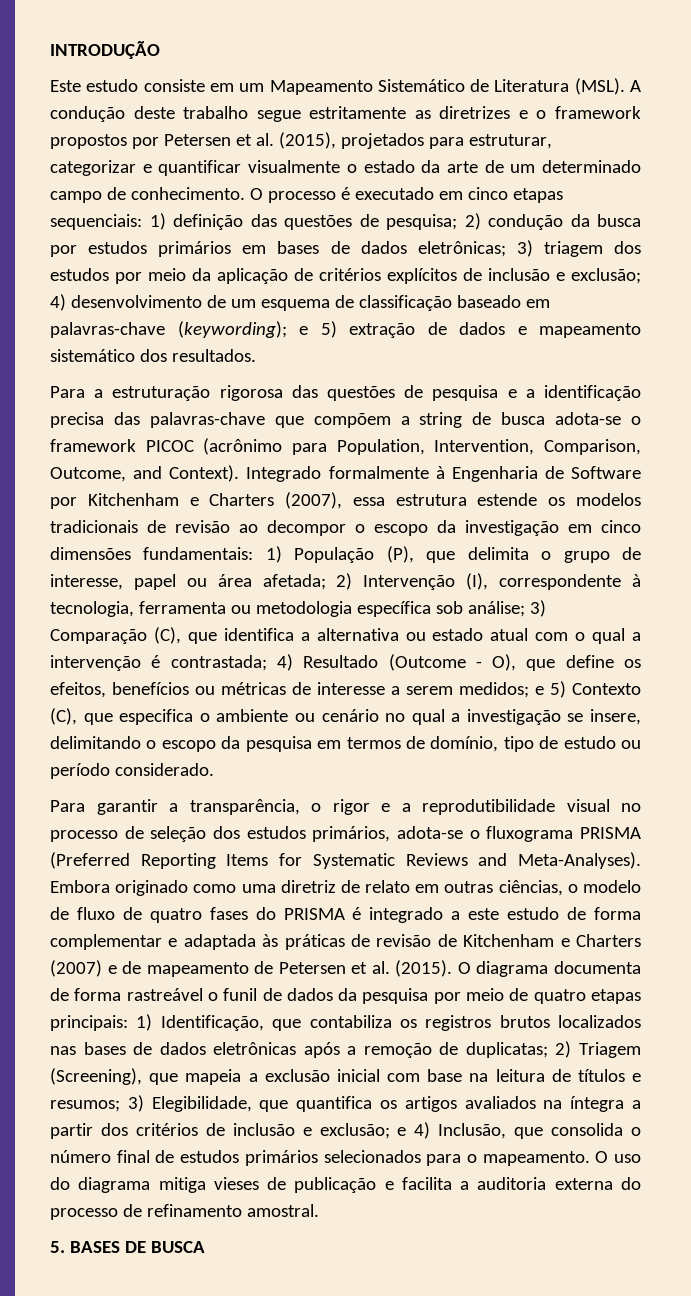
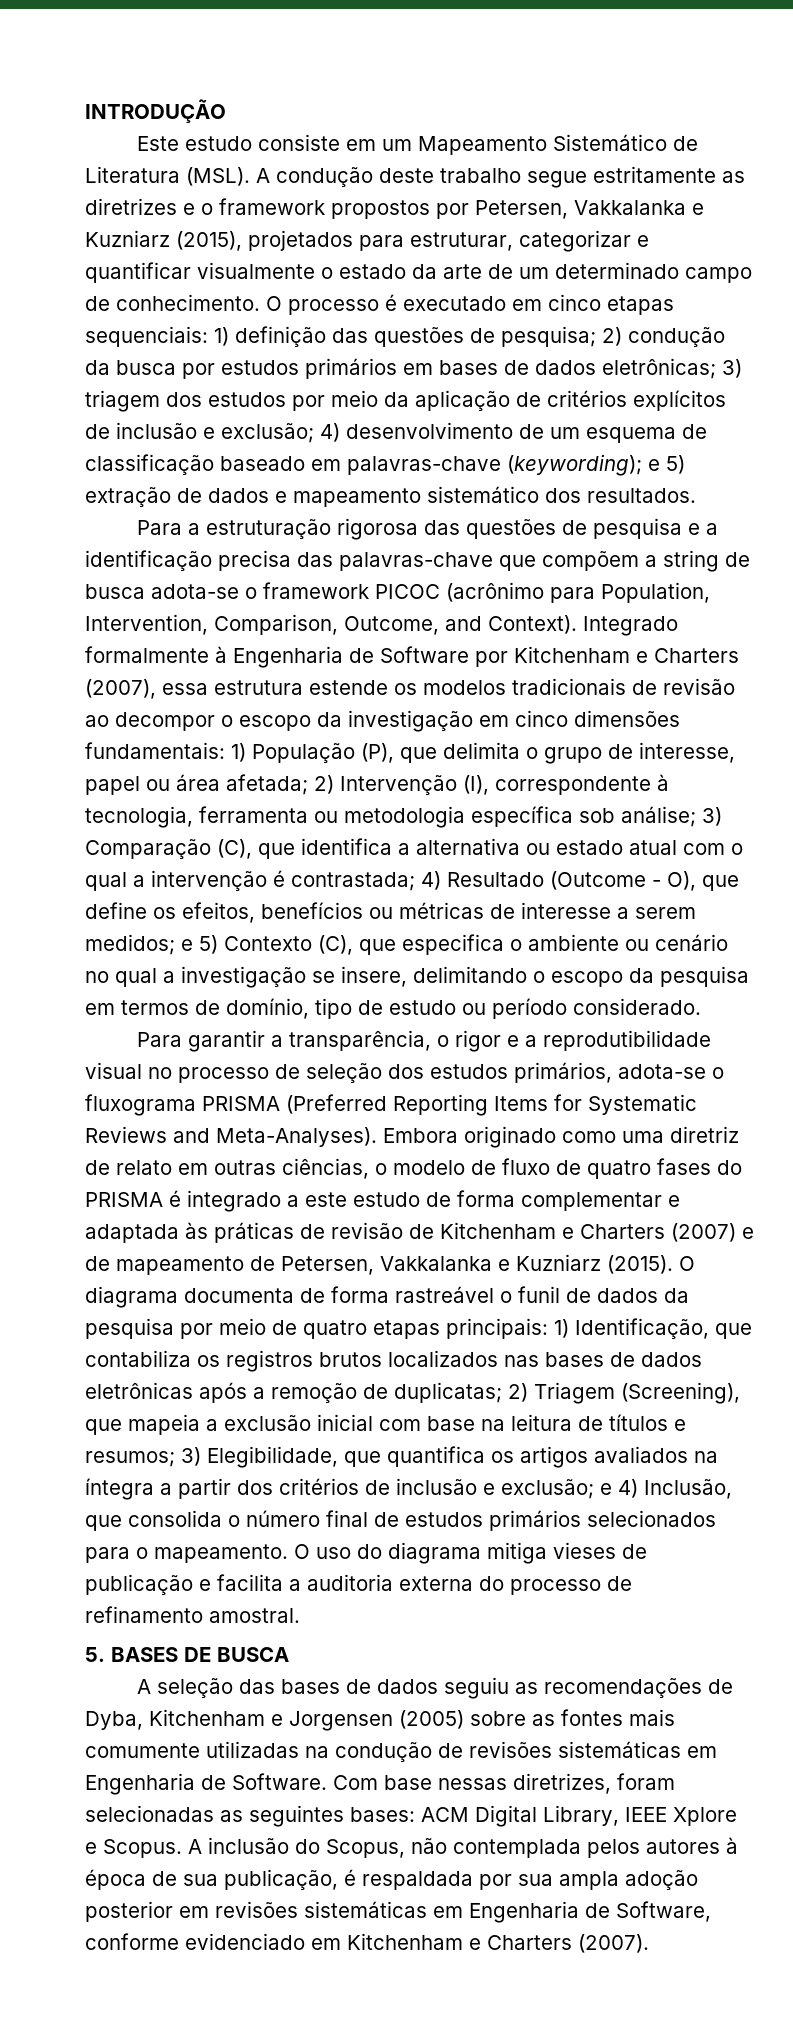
- A condução deste trabalho segue estritamente as diretrizes e o framework propostos por Petersen et al. (2015), projetados para estruturar, categorizar e quantificar visualmente o estado da arte de um determinado campo de conhecimento.
+ A condução deste trabalho segue estritamente as diretrizes e o framework propostos por Petersen, Vakkalanka e Kuzniarz (2015), projetados para estruturar, categorizar e quantificar visualmente o estado da arte de um determinado campo de conhecimento.
- Embora originado como uma diretriz de relato em outras ciências, o modelo de fluxo de quatro fases do PRISMA é integrado a este estudo de forma complementar e adaptada às práticas de revisão de Kitchenham e Charters (2007) e de mapeamento de Petersen et al. (2015).
+ Embora originado como uma diretriz de relato em outras ciências, o modelo de fluxo de quatro fases do PRISMA é integrado a este estudo de forma complementar e adaptada às práticas de revisão de Kitchenham e Charters (2007) e de mapeamento de Petersen, Vakkalanka e Kuzniarz (2015).
+ A seleção das bases de dados seguiu as recomendações de Dyba, Kitchenham e Jorgensen (2005) sobre as fontes mais comumente utilizadas na condução de revisões sistemáticas em Engenharia de Software. Com base nessas diretrizes, foram selecionadas as seguintes bases: ACM Digital Library, IEEE Xplore e Scopus. A inclusão do Scopus, não contemplada pelos autores à época de sua publicação, é respaldada por sua ampla adoção posterior em revisões sistemáticas em Engenharia de Software, conforme evidenciado em Kitchenham e Charters (2007).

